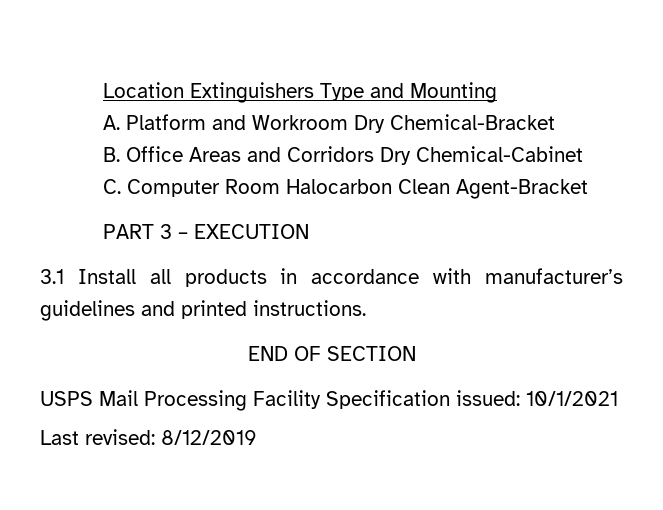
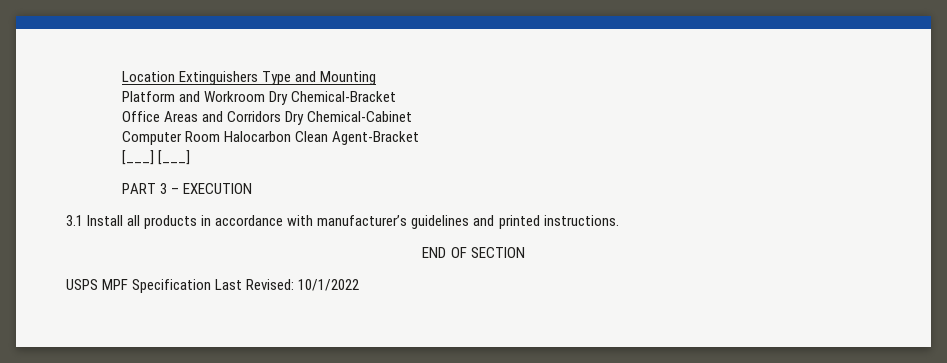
- A. Platform and Workroom Dry Chemical-Bracket
+ Platform and Workroom Dry Chemical-Bracket
- B. Office Areas and Corridors Dry Chemical-Cabinet
+ Office Areas and Corridors Dry Chemical-Cabinet
- C. Computer Room Halocarbon Clean Agent-Bracket
+ Computer Room Halocarbon Clean Agent-Bracket
+ [___] [___]
- USPS Mail Processing Facility Specification issued: 10/1/2021
- Last revised: 8/12/2019
+ USPS MPF Specification Last Revised: 10/1/2022

